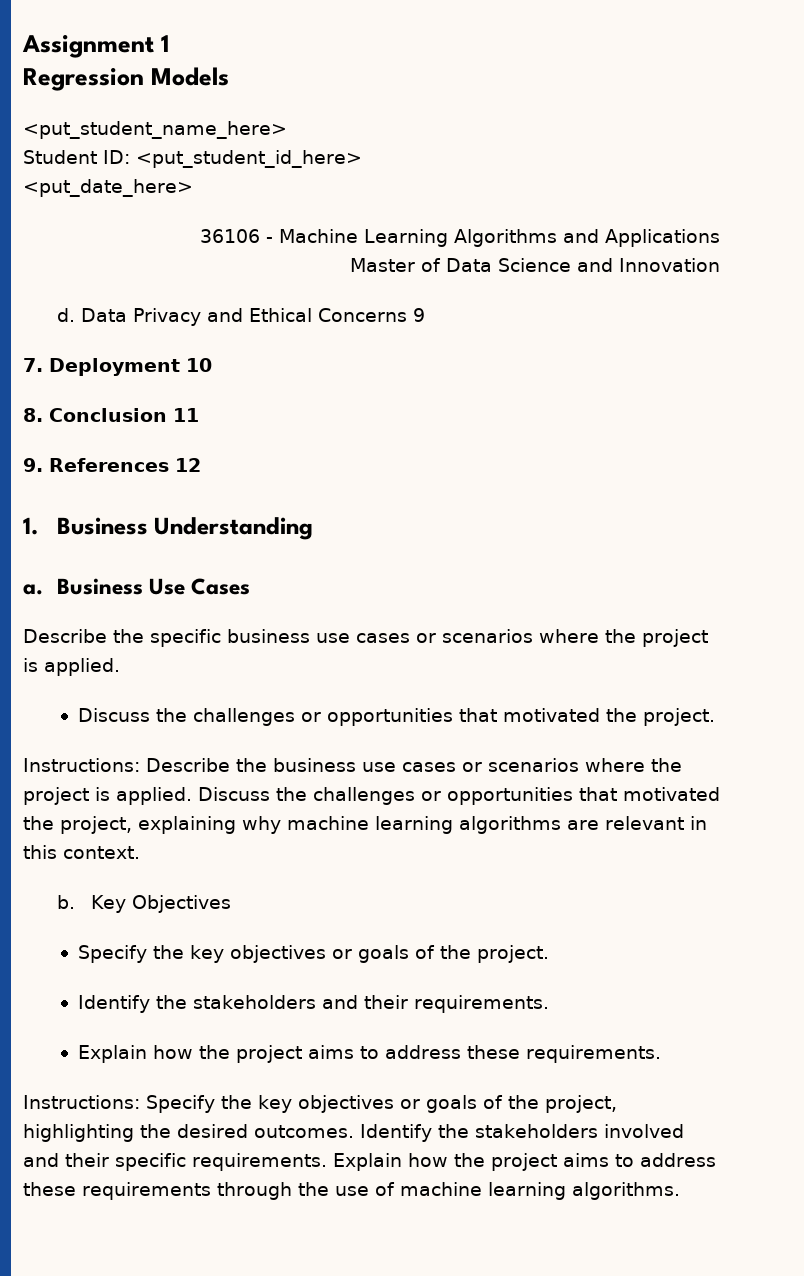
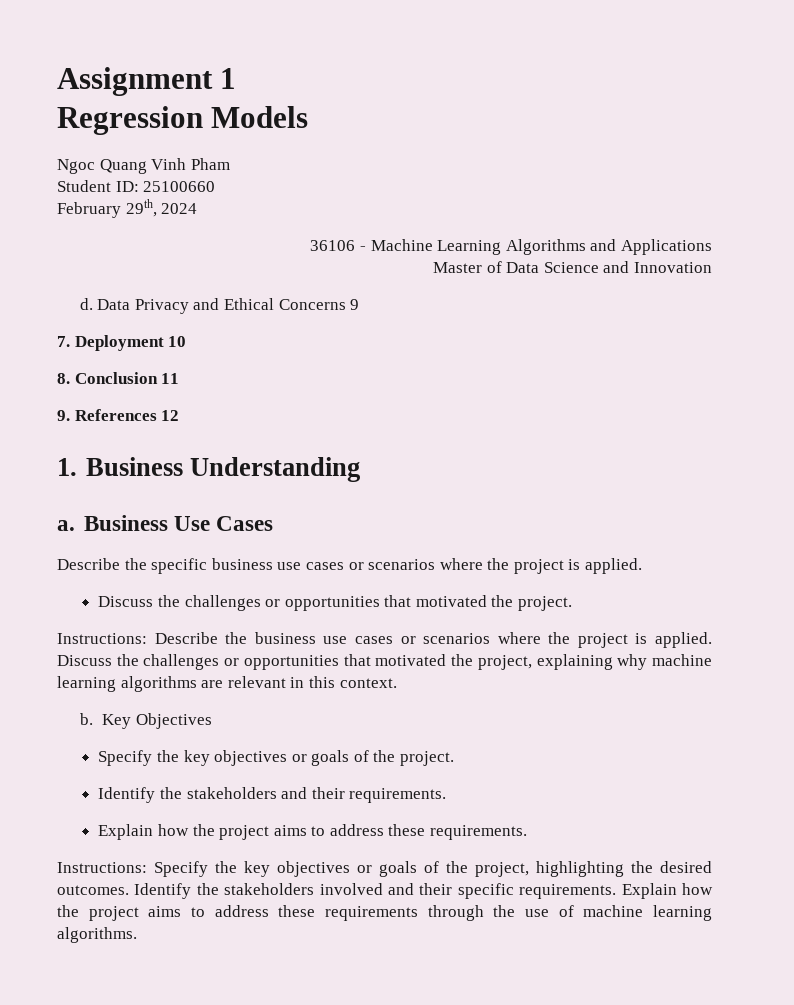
- <put_student_name_here>
- Student ID: <put_student_id_here>
- <put_date_here>
+ Ngoc Quang Vinh Pham
+ Student ID: 25100660
+ February 29th, 2024

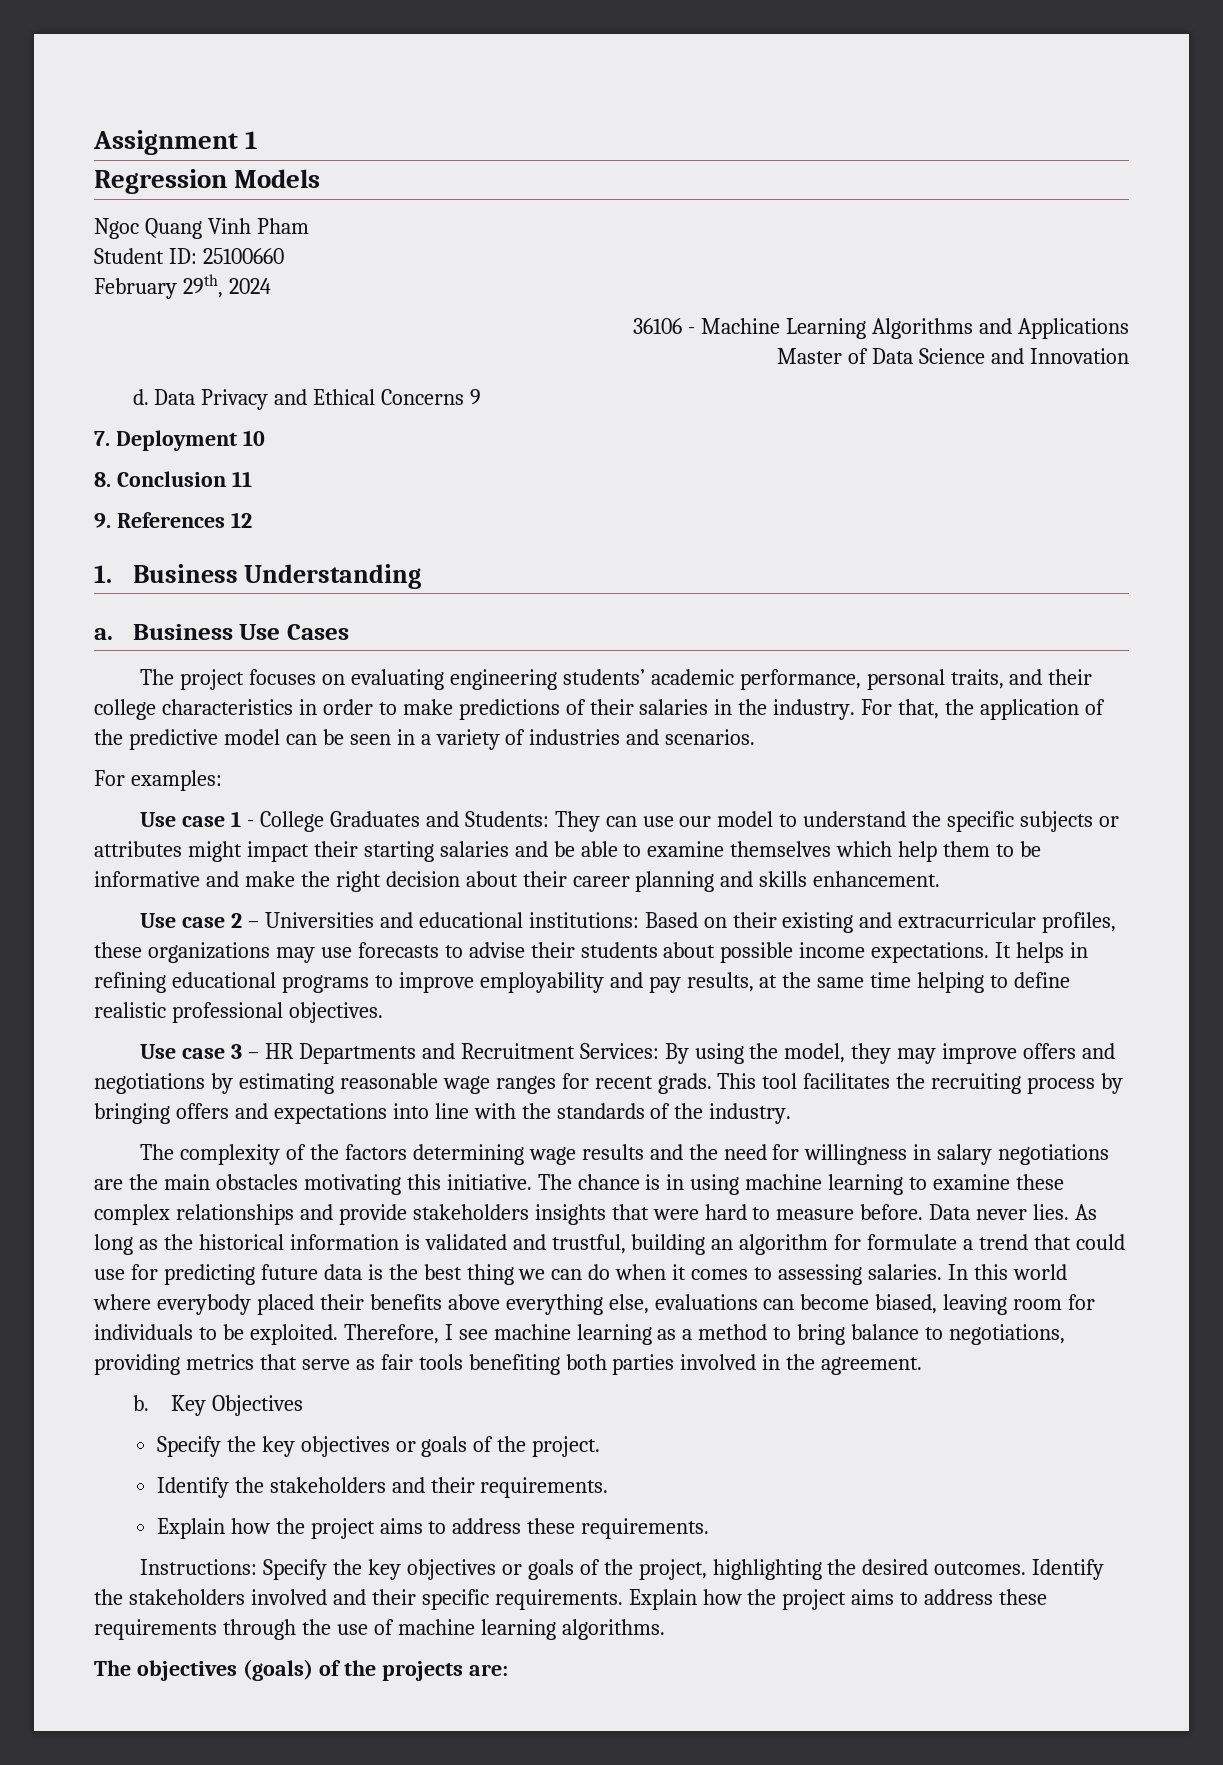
- Describe the specific business use cases or scenarios where the project is applied.
- Discuss the challenges or opportunities that motivated the project.
- Instructions: Describe the business use cases or scenarios where the project is applied. Discuss the challenges or opportunities that motivated the project, explaining why machine learning algorithms are relevant in this context.
+ The project focuses on evaluating engineering students’ academic performance, personal traits, and their college characteristics in order to make predictions of their salaries in the industry. For that, the application of the predictive model can be seen in a variety of industries and scenarios.
+ For examples:
+ Use case 1 - College Graduates and Students: They can use our model to understand the specific subjects or attributes might impact their starting salaries and be able to examine themselves which help them to be informative and make the right decision about their career planning and skills enhancement.
+ Use case 2 – Universities and educational institutions: Based on their existing and extracurricular profiles, these organizations may use forecasts to advise their students about possible income expectations. It helps in refining educational programs to improve employability and pay results, at the same time helping to define realistic professional objectives.
+ Use case 3 – HR Departments and Recruitment Services: By using the model, they may improve offers and negotiations by estimating reasonable wage ranges for recent grads. This tool facilitates the recruiting process by bringing offers and expectations into line with the standards of the industry.
+ The complexity of the factors determining wage results and the need for willingness in salary negotiations are the main obstacles motivating this initiative. The chance is in using machine learning to examine these complex relationships and provide stakeholders insights that were hard to measure before. Data never lies. As long as the historical information is validated and trustful, building an algorithm for formulate a trend that could use for predicting future data is the best thing we can do when it comes to assessing salaries. In this world where everybody placed their benefits above everything else, evaluations can become biased, leaving room for individuals to be exploited. Therefore, I see machine learning as a method to bring balance to negotiations, providing metrics that serve as fair tools benefiting both parties involved in the agreement.
+ The objectives (goals) of the projects are:

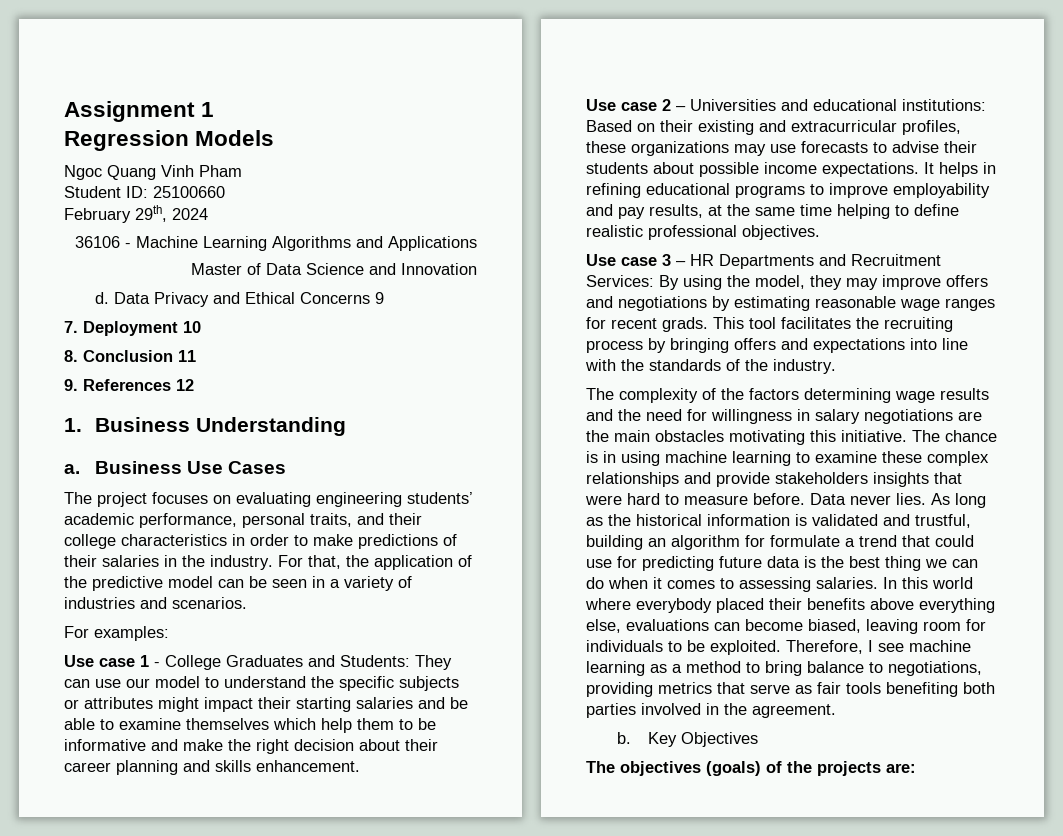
- Specify the key objectives or goals of the project.
- Identify the stakeholders and their requirements.
- Explain how the project aims to address these requirements.
- Instructions: Specify the key objectives or goals of the project, highlighting the desired outcomes. Identify the stakeholders involved and their specific requirements. Explain how the project aims to address these requirements through the use of machine learning algorithms.

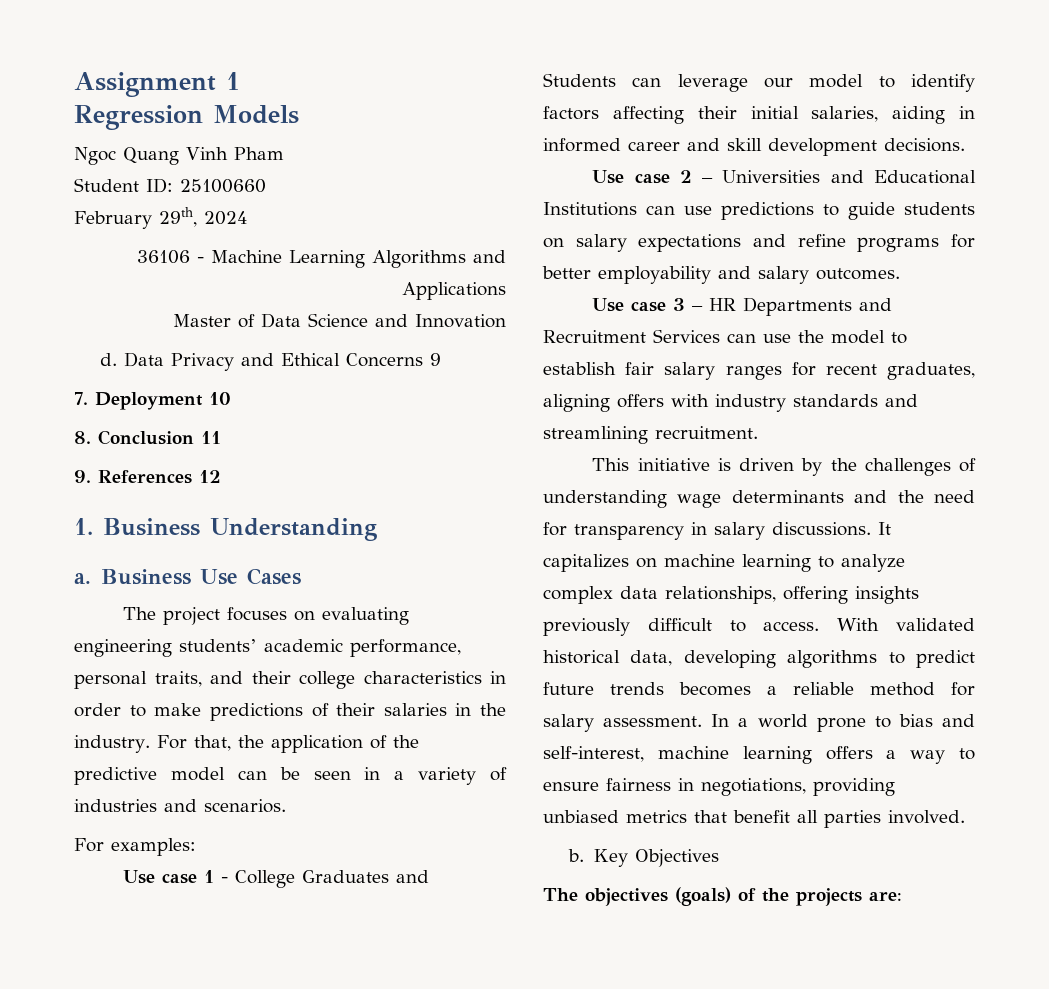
- Use case 1 - College Graduates and Students: They can use our model to understand the specific subjects or attributes might impact their starting salaries and be able to examine themselves which help them to be informative and make the right decision about their career planning and skills enhancement.
+ Use case 1 - College Graduates and Students can leverage our model to identify factors affecting their initial salaries, aiding in informed career and skill development decisions.
- Use case 2 – Universities and educational institutions: Based on their existing and extracurricular profiles, these organizations may use forecasts to advise their students about possible income expectations. It helps in refining educational programs to improve employability and pay results, at the same time helping to define realistic professional objectives.
+ Use case 2 – Universities and Educational Institutions can use predictions to guide students on salary expectations and refine programs for better employability and salary outcomes.
- Use case 3 – HR Departments and Recruitment Services: By using the model, they may improve offers and negotiations by estimating reasonable wage ranges for recent grads. This tool facilitates the recruiting process by bringing offers and expectations into line with the standards of the industry.
- The complexity of the factors determining wage results and the need for willingness in salary negotiations are the main obstacles motivating this initiative. The chance is in using machine learning to examine these complex relationships and provide stakeholders insights that were hard to measure before. Data never lies. As long as the historical information is validated and trustful, building an algorithm for formulate a trend that could use for predicting future data is the best thing we can do when it comes to assessing salaries. In this world where everybody placed their benefits above everything else, evaluations can become biased, leaving room for individuals to be exploited. Therefore, I see machine learning as a method to bring balance to negotiations, providing metrics that serve as fair tools benefiting both parties involved in the agreement.
+ Use case 3 – HR Departments and Recruitment Services can use the model to establish fair salary ranges for recent graduates, aligning offers with industry standards and streamlining recruitment.
+ This initiative is driven by the challenges of understanding wage determinants and the need for transparency in salary discussions. It capitalizes on machine learning to analyze complex data relationships, offering insights previously difficult to access. With validated historical data, developing algorithms to predict future trends becomes a reliable method for salary assessment. In a world prone to bias and self-interest, machine learning offers a way to ensure fairness in negotiations, providing unbiased metrics that benefit all parties involved.

